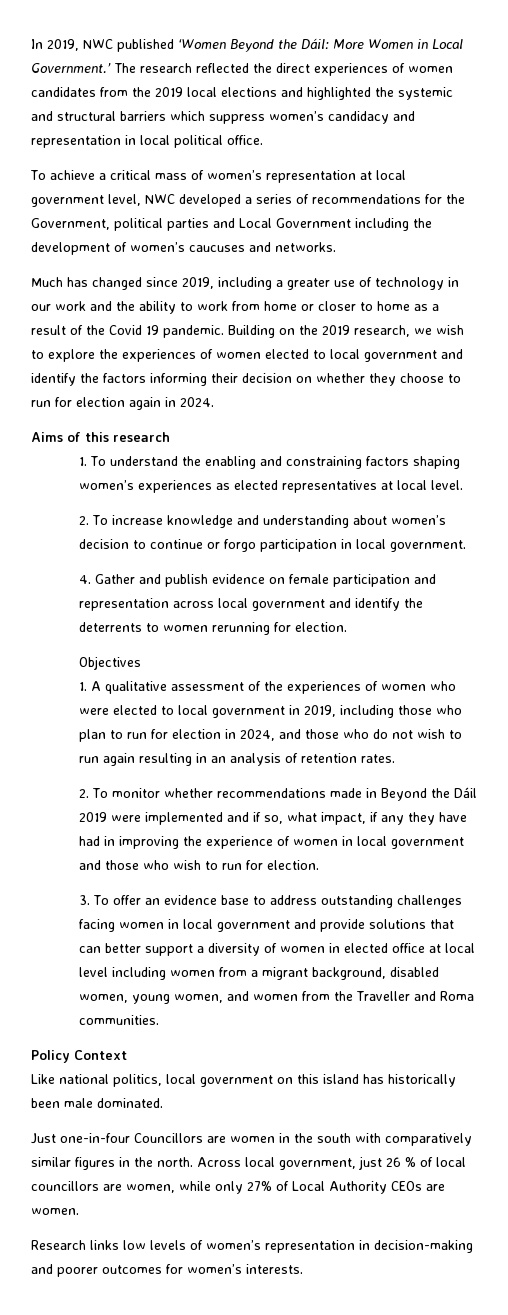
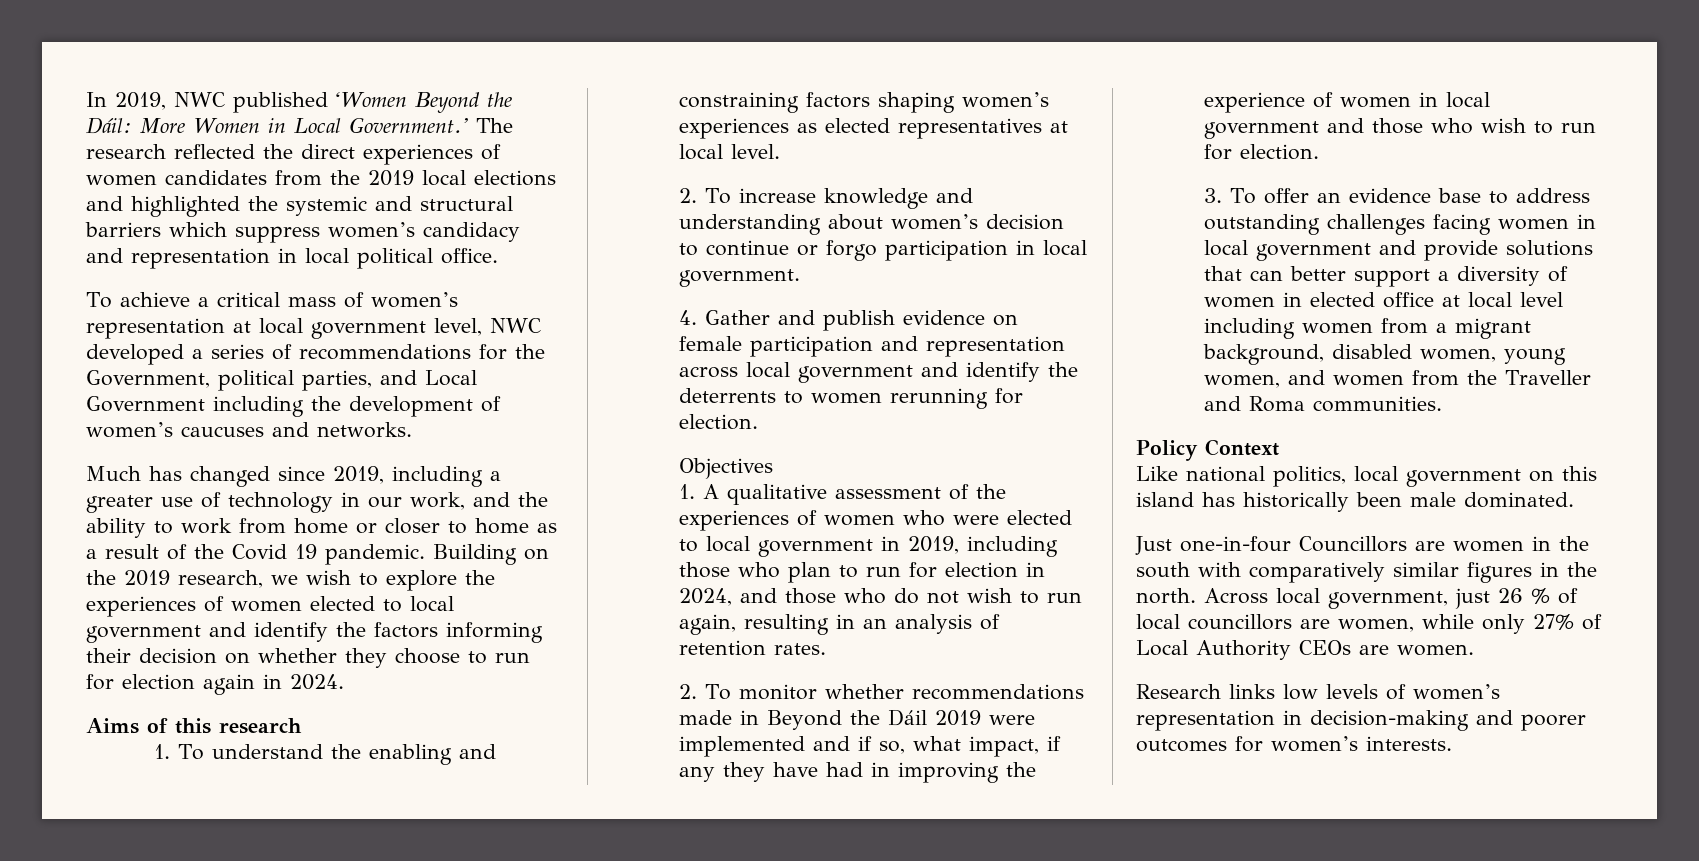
- To achieve a critical mass of women’s representation at local government level, NWC developed a series of recommendations for the Government, political parties and Local Government including the development of women’s caucuses and networks.
+ To achieve a critical mass of women’s representation at local government level, NWC developed a series of recommendations for the Government, political parties, and Local Government including the development of women’s caucuses and networks.
- Much has changed since 2019, including a greater use of technology in our work and the ability to work from home or closer to home as a result of the Covid 19 pandemic.
+ Much has changed since 2019, including a greater use of technology in our work, and the ability to work from home or closer to home as a result of the Covid 19 pandemic.
- 1. A qualitative assessment of the experiences of women who were elected to local government in 2019, including those who plan to run for election in 2024, and those who do not wish to run again resulting in an analysis of retention rates.
+ 1. A qualitative assessment of the experiences of women who were elected to local government in 2019, including those who plan to run for election in 2024, and those who do not wish to run again, resulting in an analysis of retention rates.

